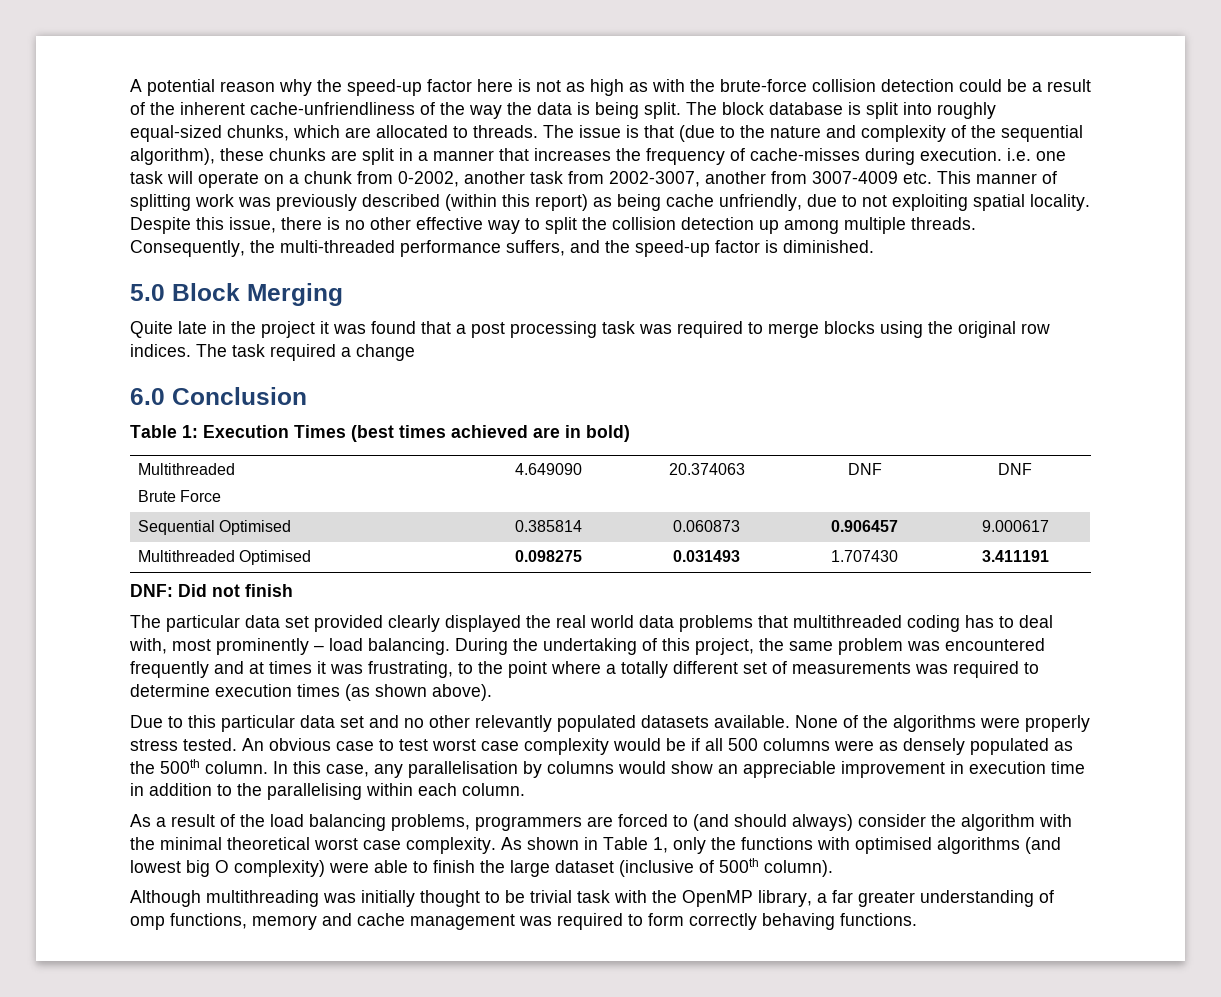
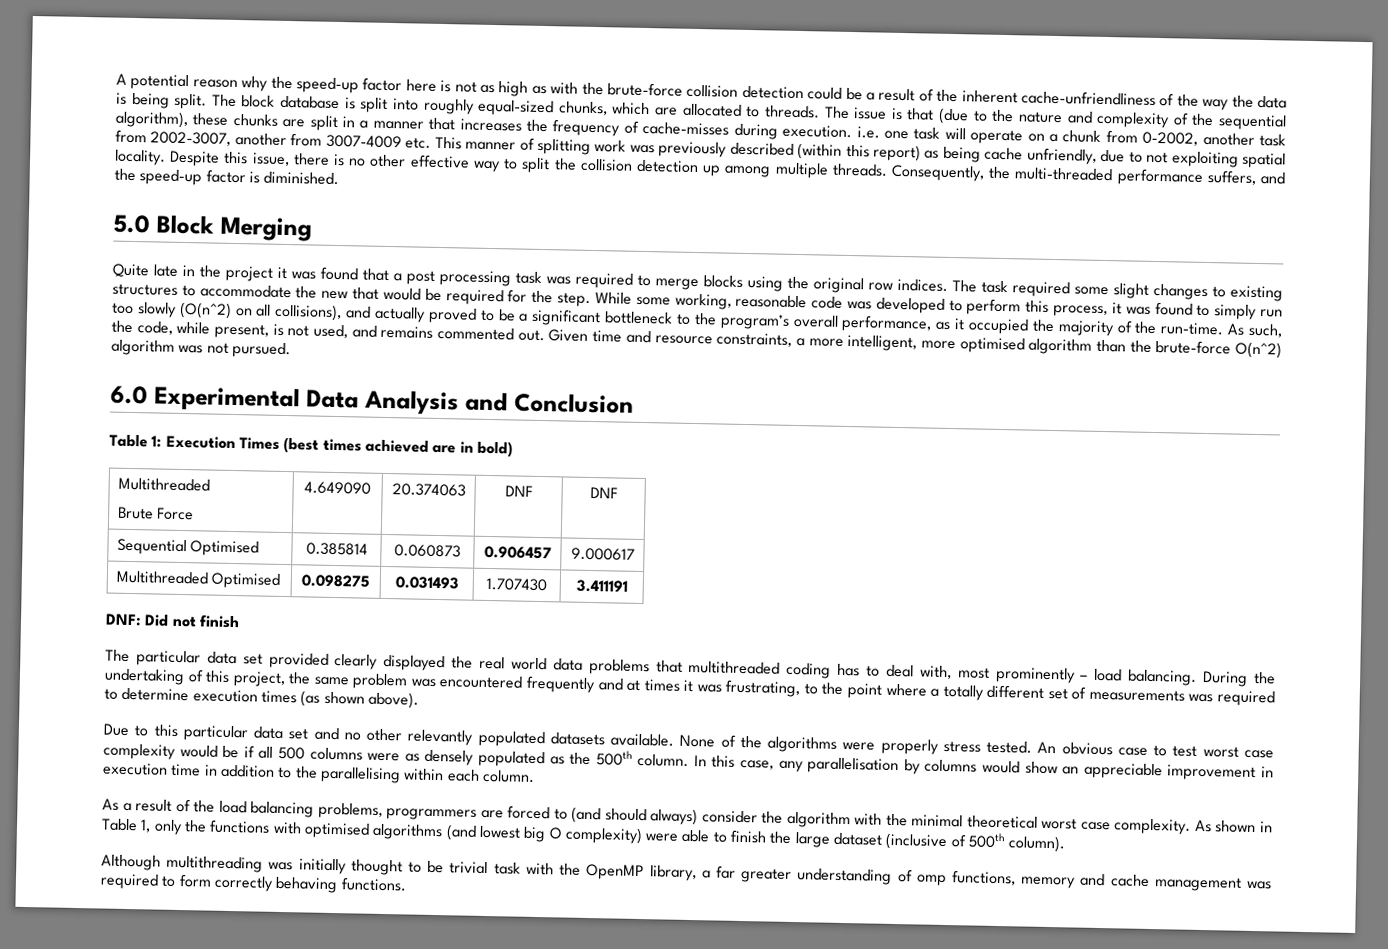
- The task required a change
- 6.0 Conclusion
+ The task required some slight changes to existing structures to accommodate the new that would be required for the step. While some working, reasonable code was developed to perform this process, it was found to simply run too slowly (O(n^2) on all collisions), and actually proved to be a significant bottleneck to the program’s overall performance, as it occupied the majority of the run-time. As such, the code, while present, is not used, and remains commented out. Given time and resource constraints, a more intelligent, more optimised algorithm than the brute-force O(n^2) algorithm was not pursued.
+ 6.0 Experimental Data Analysis and Conclusion

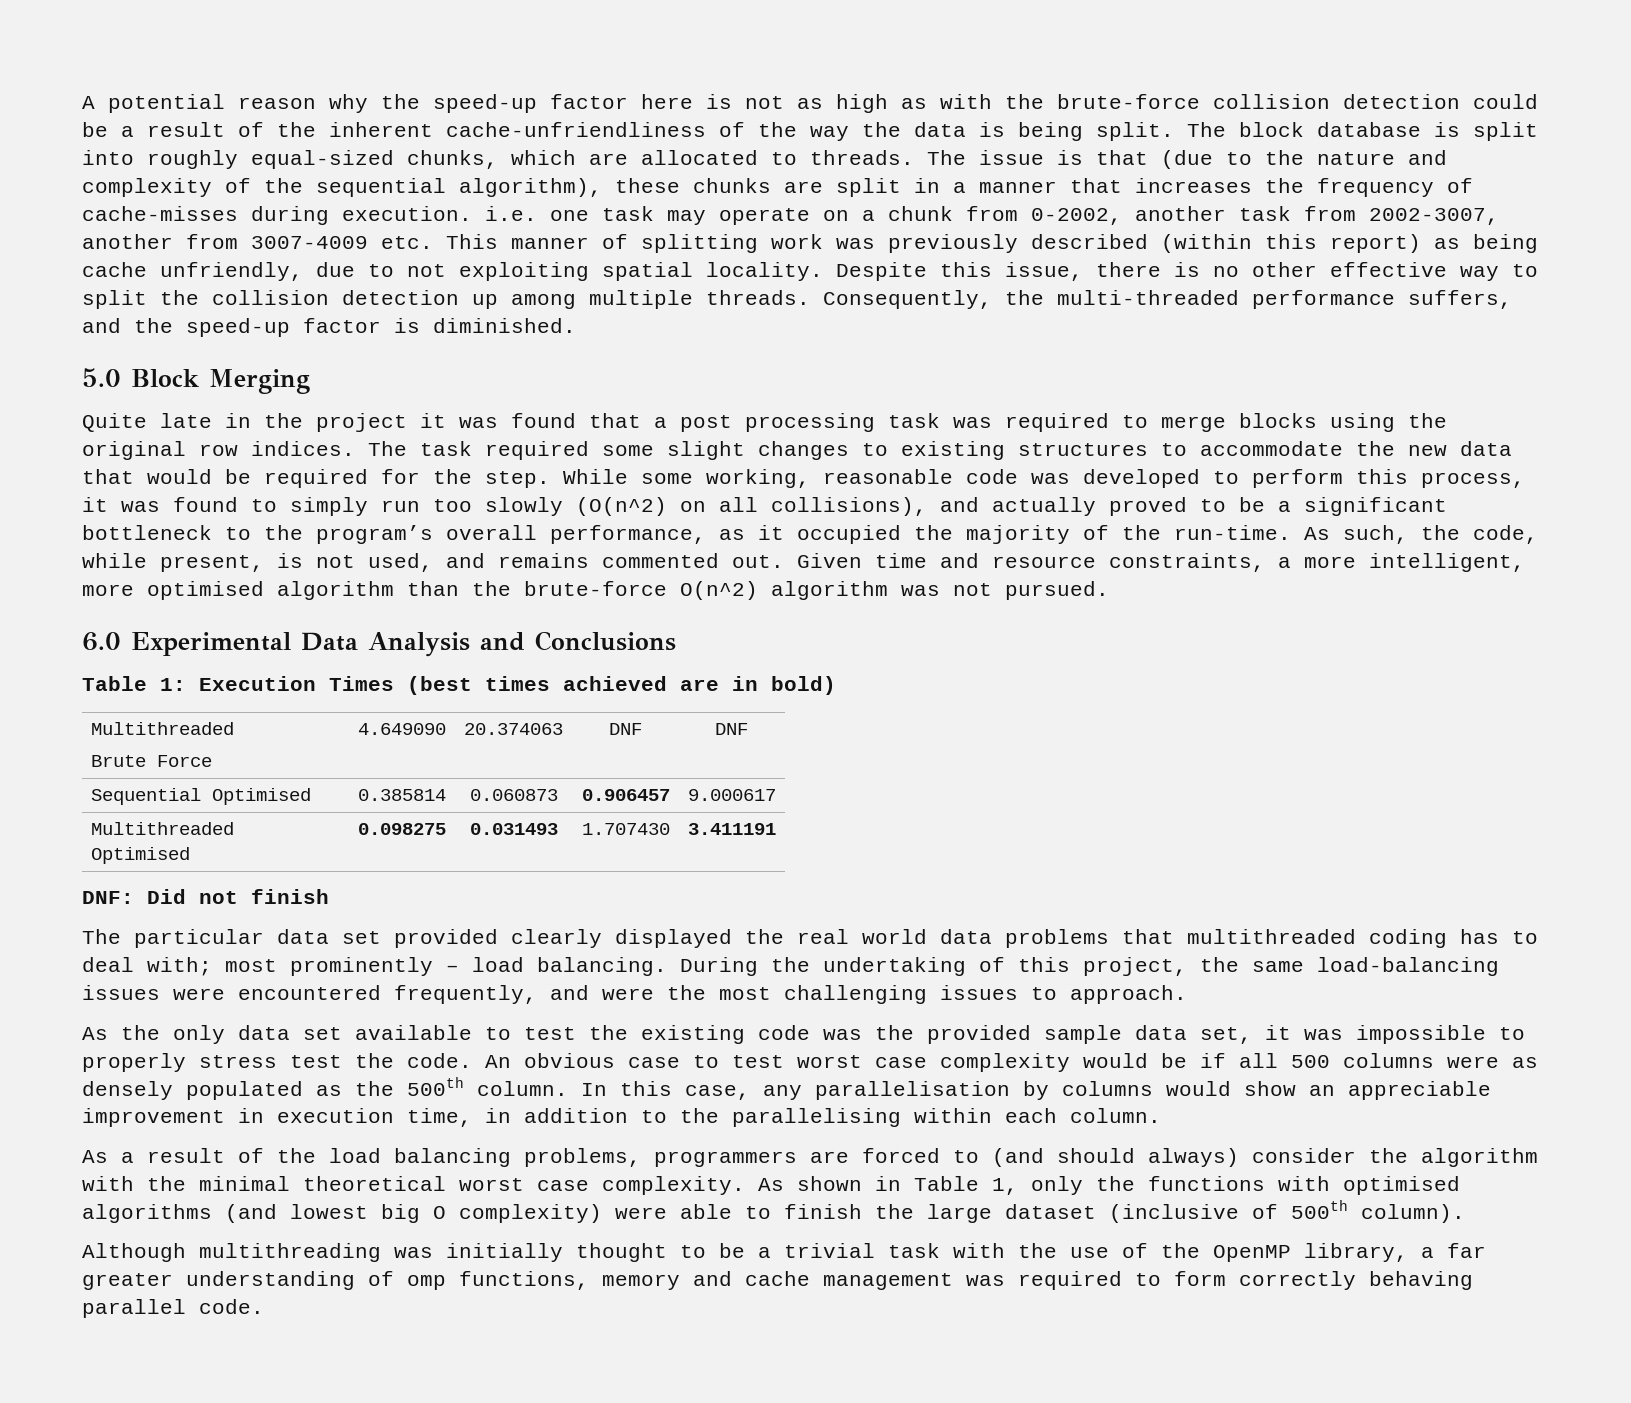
- The issue is that (due to the nature and complexity of the sequential algorithm), these chunks are split in a manner that increases the frequency of cache-misses during execution. i.e. one task will operate on a chunk from 0-2002, another task from 2002-3007, another from 3007-4009 etc. This manner of splitting work was previously described (within this report) as being cache unfriendly, due to not exploiting spatial locality.
+ The issue is that (due to the nature and complexity of the sequential algorithm), these chunks are split in a manner that increases the frequency of cache-misses during execution. i.e. one task may operate on a chunk from 0-2002, another task from 2002-3007, another from 3007-4009 etc. This manner of splitting work was previously described (within this report) as being cache unfriendly, due to not exploiting spatial locality.
- The task required some slight changes to existing structures to accommodate the new that would be required for the step.
+ The task required some slight changes to existing structures to accommodate the new data that would be required for the step.
- 6.0 Experimental Data Analysis and Conclusion
+ 6.0 Experimental Data Analysis and Conclusions
- The particular data set provided clearly displayed the real world data problems that multithreaded coding has to deal with, most prominently – load balancing.
+ The particular data set provided clearly displayed the real world data problems that multithreaded coding has to deal with; most prominently – load balancing.
- During the undertaking of this project, the same problem was encountered frequently and at times it was frustrating, to the point where a totally different set of measurements was required to determine execution times (as shown above).
- Due to this particular data set and no other relevantly populated datasets available. None of the algorithms were properly stress tested.
+ During the undertaking of this project, the same load-balancing issues were encountered frequently, and were the most challenging issues to approach.
+ As the only data set available to test the existing code was the provided sample data set, it was impossible to properly stress test the code.
- In this case, any parallelisation by columns would show an appreciable improvement in execution time in addition to the parallelising within each column.
+ In this case, any parallelisation by columns would show an appreciable improvement in execution time, in addition to the parallelising within each column.
- Although multithreading was initially thought to be trivial task with the OpenMP library, a far greater understanding of omp functions, memory and cache management was required to form correctly behaving functions.
+ Although multithreading was initially thought to be a trivial task with the use of the OpenMP library, a far greater understanding of omp functions, memory and cache management was required to form correctly behaving parallel code.

